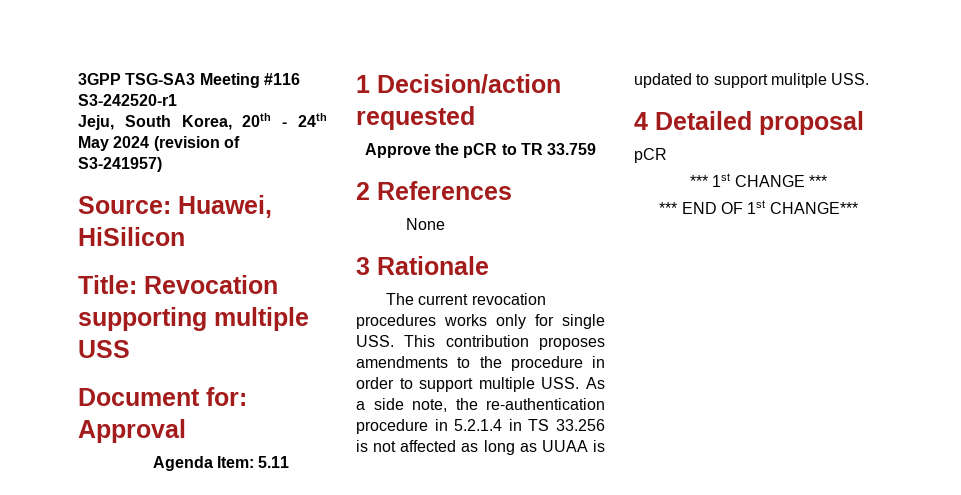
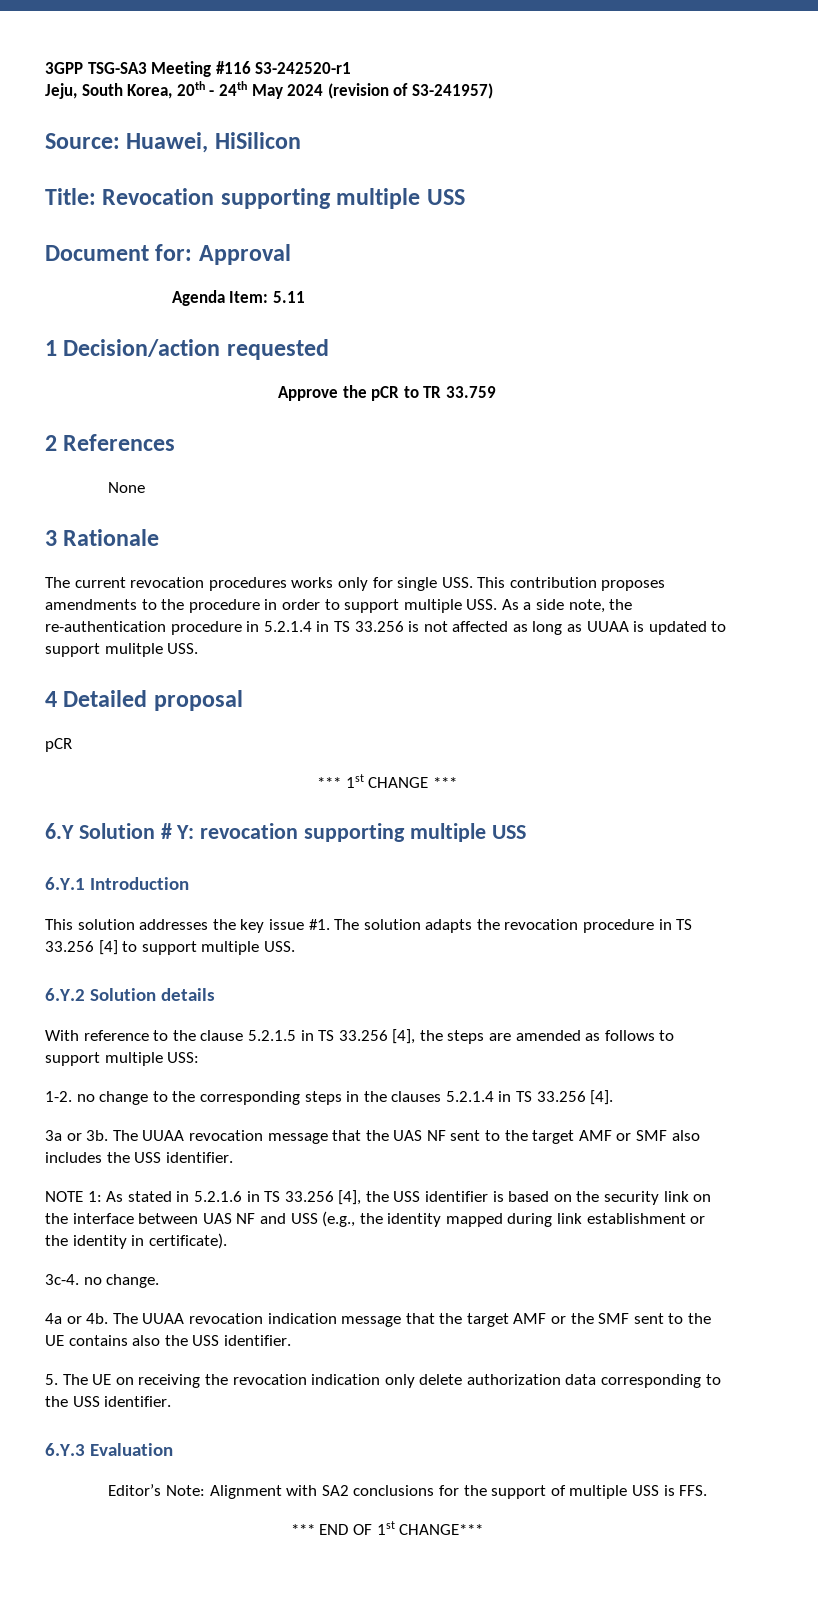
+ 6.Y Solution # Y: revocation supporting multiple USS
+ 6.Y.1 Introduction
+ This solution addresses the key issue #1. The solution adapts the revocation procedure in TS 33.256 [4] to support multiple USS.
+ 6.Y.2 Solution details
+ With reference to the clause 5.2.1.5 in TS 33.256 [4], the steps are amended as follows to support multiple USS:
+ 1-2. no change to the corresponding steps in the clauses 5.2.1.4 in TS 33.256 [4].
+ 3a or 3b. The UUAA revocation message that the UAS NF sent to the target AMF or SMF also includes the USS identifier.
+ NOTE 1: As stated in 5.2.1.6 in TS 33.256 [4], the USS identifier is based on the security link on the interface between UAS NF and USS (e.g., the identity mapped during link establishment or the identity in certificate).
+ 3c-4. no change.
+ 4a or 4b. The UUAA revocation indication message that the target AMF or the SMF sent to the UE contains also the USS identifier.
+ 5. The UE on receiving the revocation indication only delete authorization data corresponding to the USS identifier.
+ 6.Y.3 Evaluation
+ Editor’s Note: Alignment with SA2 conclusions for the support of multiple USS is FFS.

